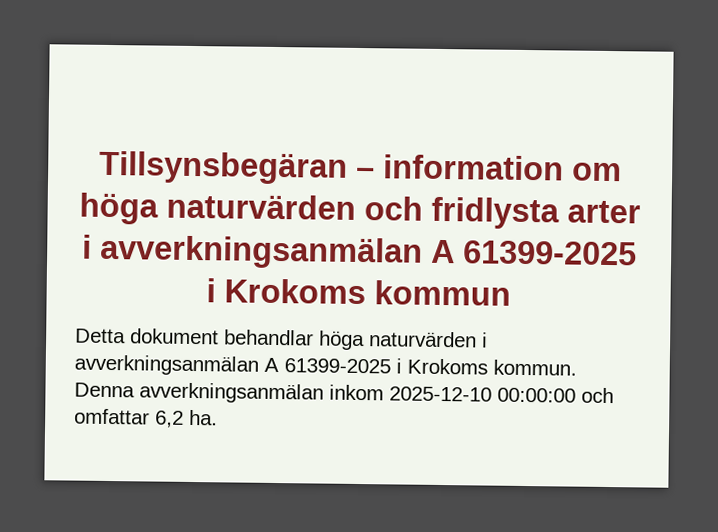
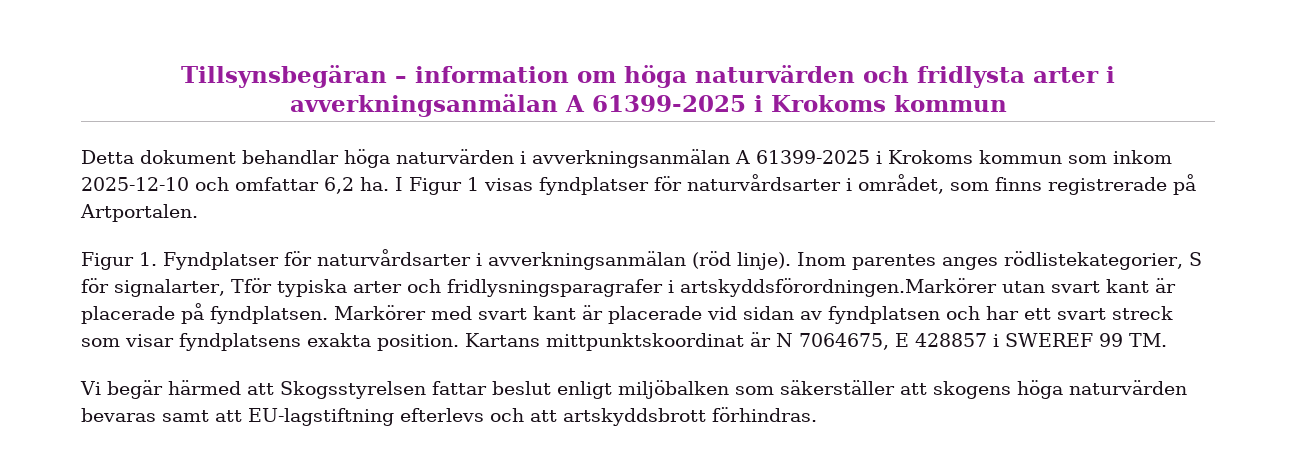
- Detta dokument behandlar höga naturvärden i avverkningsanmälan A 61399-2025 i Krokoms kommun. Denna avverkningsanmälan inkom 2025-12-10 00:00:00 och omfattar 6,2 ha.
+ Detta dokument behandlar höga naturvärden i avverkningsanmälan A 61399-2025 i Krokoms kommun som inkom 2025-12-10 och omfattar 6,2 ha.
+ I Figur 1 visas fyndplatser för naturvårdsarter i området, som finns registrerade på Artportalen.
+ Figur 1. Fyndplatser för naturvårdsarter i avverkningsanmälan (röd linje). Inom parentes anges rödlistekategorier, S för signalarter, Tför typiska arter och fridlysningsparagrafer i artskyddsförordningen.Markörer utan svart kant är placerade på fyndplatsen. Markörer med svart kant är placerade vid sidan av fyndplatsen och har ett svart streck som visar fyndplatsens exakta position. Kartans mittpunktskoordinat är N 7064675, E 428857 i SWEREF 99 TM.
+ Vi begär härmed att Skogsstyrelsen fattar beslut enligt miljöbalken som säkerställer att skogens höga naturvärden bevaras samt att EU-lagstiftning efterlevs och att artskyddsbrott förhindras.

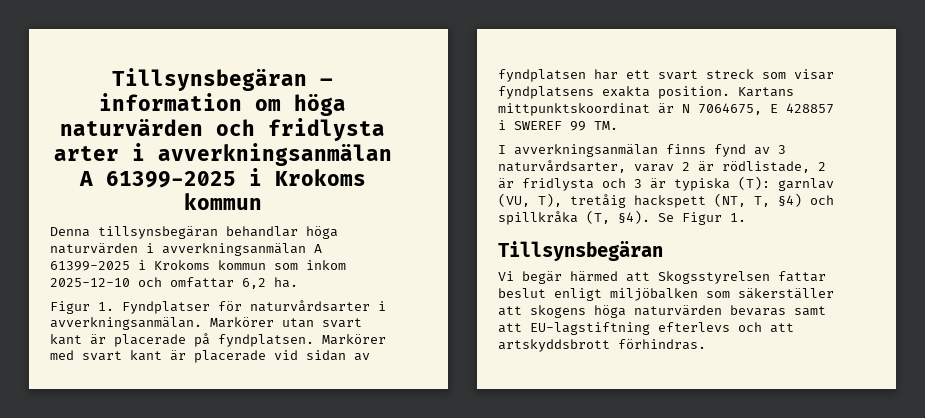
- Detta dokument behandlar höga naturvärden i avverkningsanmälan A 61399-2025 i Krokoms kommun som inkom 2025-12-10 och omfattar 6,2 ha. I Figur 1 visas fyndplatser för naturvårdsarter i området, som finns registrerade på Artportalen.
+ Denna tillsynsbegäran behandlar höga naturvärden i avverkningsanmälan A 61399-2025 i Krokoms kommun som inkom 2025-12-10 och omfattar 6,2 ha.
- Figur 1. Fyndplatser för naturvårdsarter i avverkningsanmälan (röd linje). Inom parentes anges rödlistekategorier, S för signalarter, Tför typiska arter och fridlysningsparagrafer i artskyddsförordningen.Markörer utan svart kant är placerade på fyndplatsen.
+ Figur 1. Fyndplatser för naturvårdsarter i avverkningsanmälan. Markörer utan svart kant är placerade på fyndplatsen.
- Markörer med svart kant är placerade vid sidan av fyndplatsen och har ett svart streck som visar fyndplatsens exakta position.
+ Markörer med svart kant är placerade vid sidan av fyndplatsen har ett svart streck som visar fyndplatsens exakta position.
+ I avverkningsanmälan finns fynd av 3 naturvårdsarter, varav 2 är rödlistade, 2 är fridlysta och 3 är typiska (T): garnlav (VU, T), tretåig hackspett (NT, T, §4) och spillkråka (T, §4). Se Figur 1.
+ Tillsynsbegäran

